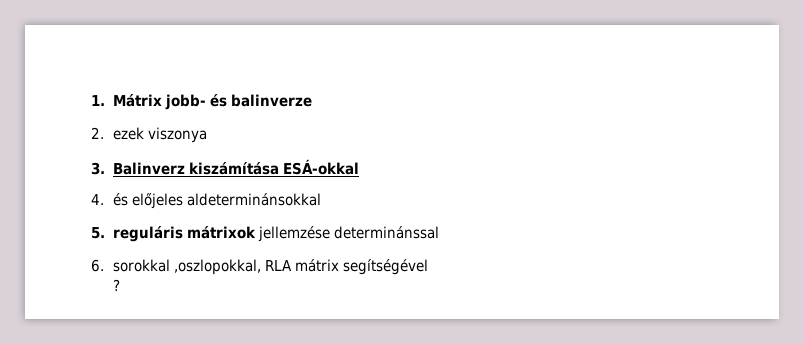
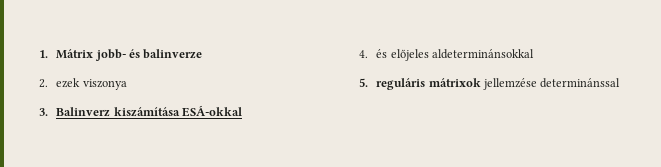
- 6. sorokkal ,oszlopokkal, RLA mátrix segítségével
- ?

